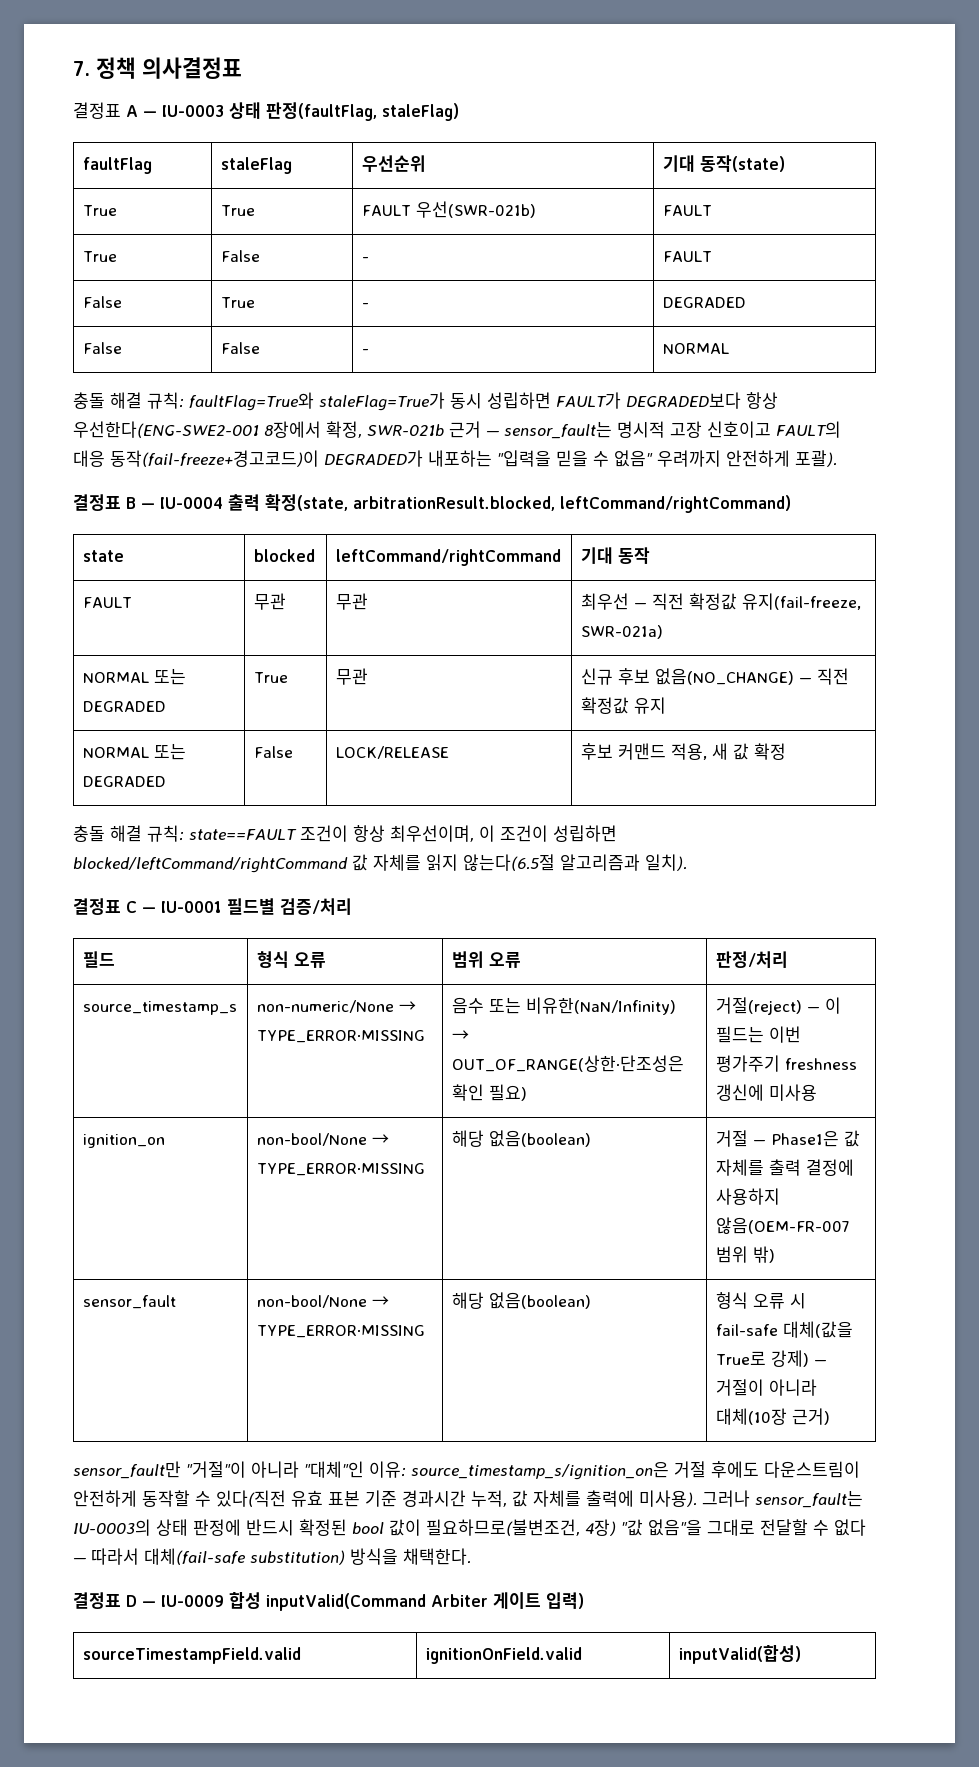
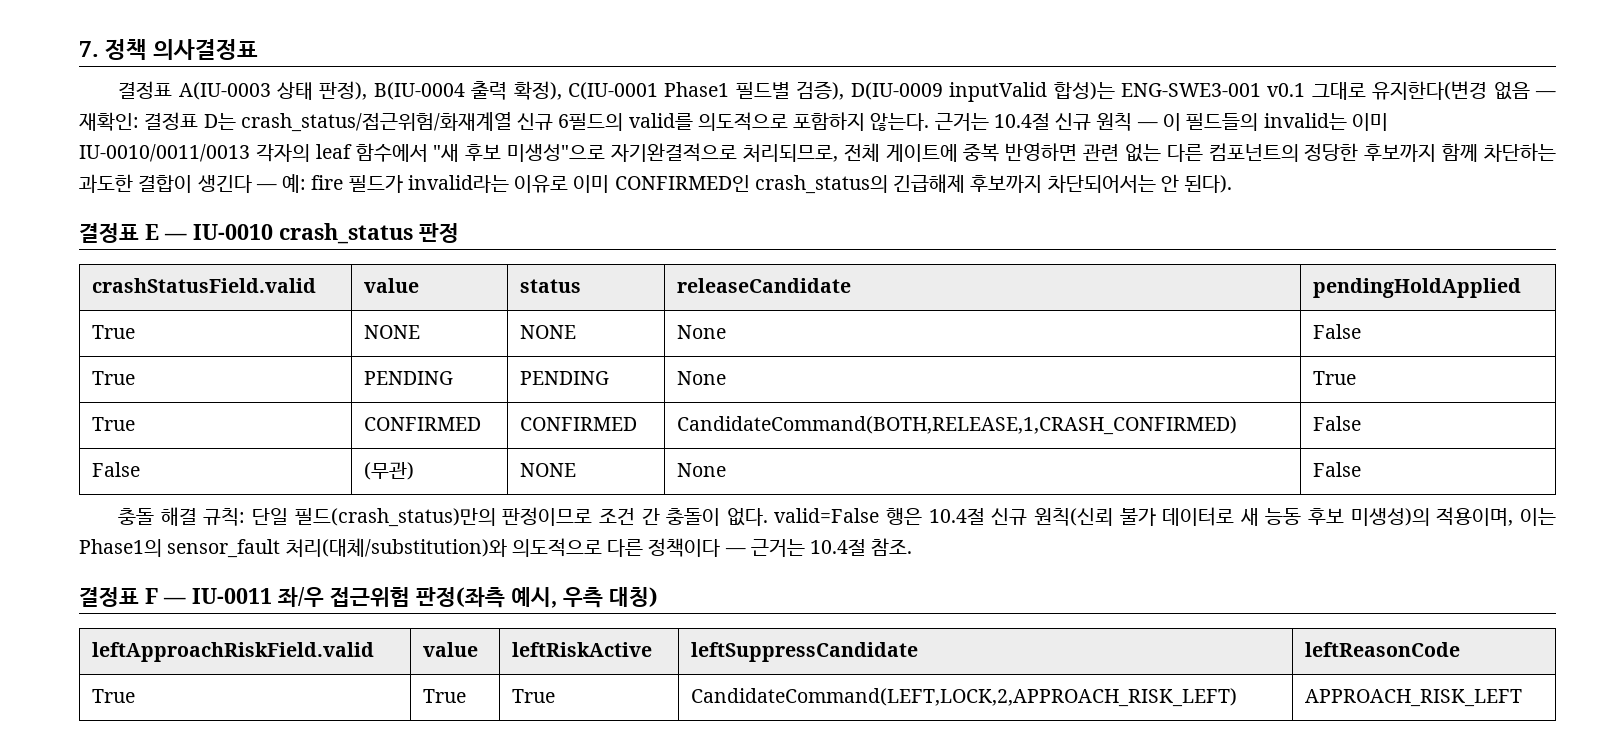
- 결정표 A — IU-0003 상태 판정(faultFlag, staleFlag)
- faultFlag | staleFlag | 우선순위 | 기대 동작(state)
- True | True | FAULT 우선(SWR-021b) | FAULT
- True | False | - | FAULT
- False | True | - | DEGRADED
- False | False | - | NORMAL
- 충돌 해결 규칙: faultFlag=True와 staleFlag=True가 동시 성립하면 FAULT가 DEGRADED보다 항상 우선한다(ENG-SWE2-001 8장에서 확정, SWR-021b 근거 — sensor_fault는 명시적 고장 신호이고 FAULT의 대응 동작(fail-freeze+경고코드)이 DEGRADED가 내포하는 "입력을 믿을 수 없음" 우려까지 안전하게 포괄).
- 결정표 B — IU-0004 출력 확정(state, arbitrationResult.blocked, leftCommand/rightCommand)
- state | blocked | leftCommand/rightCommand | 기대 동작
- FAULT | 무관 | 무관 | 최우선 — 직전 확정값 유지(fail-freeze, SWR-021a)
- NORMAL 또는 DEGRADED | True | 무관 | 신규 후보 없음(NO_CHANGE) — 직전 확정값 유지
- NORMAL 또는 DEGRADED | False | LOCK/RELEASE | 후보 커맨드 적용, 새 값 확정
- 충돌 해결 규칙: state==FAULT 조건이 항상 최우선이며, 이 조건이 성립하면 blocked/leftCommand/rightCommand 값 자체를 읽지 않는다(6.5절 알고리즘과 일치).
- 결정표 C — IU-0001 필드별 검증/처리
- 필드 | 형식 오류 | 범위 오류 | 판정/처리
- source_timestamp_s | non-numeric/None → TYPE_ERROR·MISSING | 음수 또는 비유한(NaN/Infinity) → OUT_OF_RANGE(상한·단조성은 확인 필요) | 거절(reject) — 이 필드는 이번 평가주기 freshness 갱신에 미사용
- ignition_on | non-bool/None → TYPE_ERROR·MISSING | 해당 없음(boolean) | 거절 — Phase1은 값 자체를 출력 결정에 사용하지 않음(OEM-FR-007 범위 밖)
- sensor_fault | non-bool/None → TYPE_ERROR·MISSING | 해당 없음(boolean) | 형식 오류 시 fail-safe 대체(값을 True로 강제) — 거절이 아니라 대체(10장 근거)
- sensor_fault만 "거절"이 아니라 "대체"인 이유: source_timestamp_s/ignition_on은 거절 후에도 다운스트림이 안전하게 동작할 수 있다(직전 유효 표본 기준 경과시간 누적, 값 자체를 출력에 미사용). 그러나 sensor_fault는 IU-0003의 상태 판정에 반드시 확정된 bool 값이 필요하므로(불변조건, 4장) "값 없음"을 그대로 전달할 수 없다 — 따라서 대체(fail-safe substitution) 방식을 채택한다.
- 결정표 D — IU-0009 합성 inputValid(Command Arbiter 게이트 입력)
- sourceTimestampField.valid | ignitionOnField.valid | inputValid(합성)
+ 결정표 A(IU-0003 상태 판정), B(IU-0004 출력 확정), C(IU-0001 Phase1 필드별 검증), D(IU-0009 inputValid 합성)는 ENG-SWE3-001 v0.1 그대로 유지한다(변경 없음 — 재확인: 결정표 D는 crash_status/접근위험/화재계열 신규 6필드의 valid를 의도적으로 포함하지 않는다. 근거는 10.4절 신규 원칙 — 이 필드들의 invalid는 이미 IU-0010/0011/0013 각자의 leaf 함수에서 "새 후보 미생성"으로 자기완결적으로 처리되므로, 전체 게이트에 중복 반영하면 관련 없는 다른 컴포넌트의 정당한 후보까지 함께 차단하는 과도한 결합이 생긴다 — 예: fire 필드가 invalid라는 이유로 이미 CONFIRMED인 crash_status의 긴급해제 후보까지 차단되어서는 안 된다).
+ 결정표 E — IU-0010 crash_status 판정
+ crashStatusField.valid | value | status | releaseCandidate | pendingHoldApplied
+ True | NONE | NONE | None | False
+ True | PENDING | PENDING | None | True
+ True | CONFIRMED | CONFIRMED | CandidateCommand(BOTH,RELEASE,1,CRASH_CONFIRMED) | False
+ False | (무관) | NONE | None | False
+ 충돌 해결 규칙: 단일 필드(crash_status)만의 판정이므로 조건 간 충돌이 없다. valid=False 행은 10.4절 신규 원칙(신뢰 불가 데이터로 새 능동 후보 미생성)의 적용이며, 이는 Phase1의 sensor_fault 처리(대체/substitution)와 의도적으로 다른 정책이다 — 근거는 10.4절 참조.
+ 결정표 F — IU-0011 좌/우 접근위험 판정(좌측 예시, 우측 대칭)
+ leftApproachRiskField.valid | value | leftRiskActive | leftSuppressCandidate | leftReasonCode
+ True | True | True | CandidateCommand(LEFT,LOCK,2,APPROACH_RISK_LEFT) | APPROACH_RISK_LEFT

